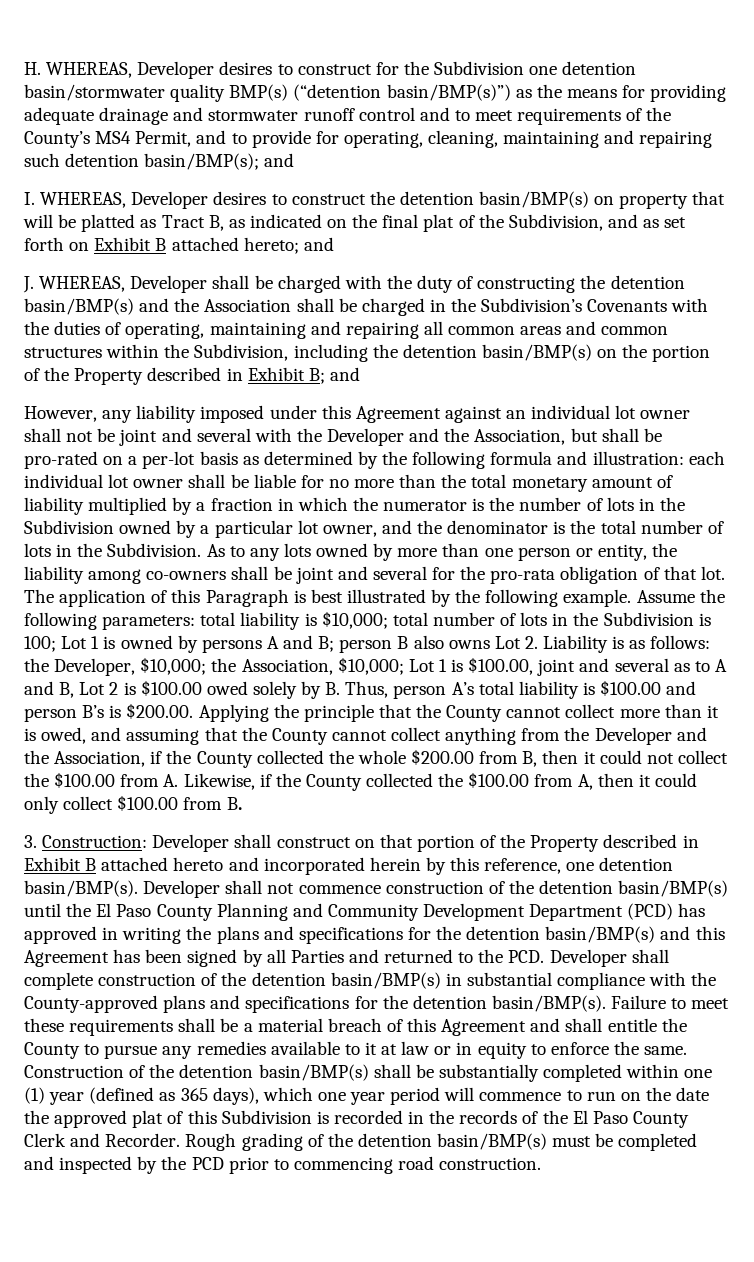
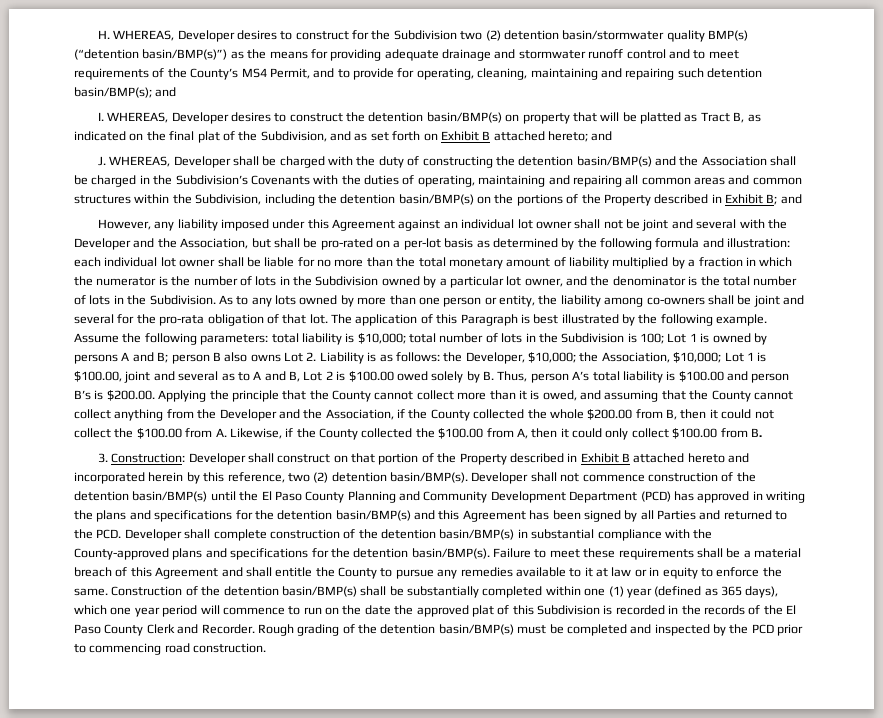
- H. WHEREAS, Developer desires to construct for the Subdivision one detention basin/stormwater quality BMP(s) (“detention basin/BMP(s)”) as the means for providing adequate drainage and stormwater runoff control and to meet requirements of the County’s MS4 Permit, and to provide for operating, cleaning, maintaining and repairing such detention basin/BMP(s); and
+ H. WHEREAS, Developer desires to construct for the Subdivision two (2) detention basin/stormwater quality BMP(s) (“detention basin/BMP(s)”) as the means for providing adequate drainage and stormwater runoff control and to meet requirements of the County’s MS4 Permit, and to provide for operating, cleaning, maintaining and repairing such detention basin/BMP(s); and
- J. WHEREAS, Developer shall be charged with the duty of constructing the detention basin/BMP(s) and the Association shall be charged in the Subdivision’s Covenants with the duties of operating, maintaining and repairing all common areas and common structures within the Subdivision, including the detention basin/BMP(s) on the portion of the Property described in Exhibit B; and
+ J. WHEREAS, Developer shall be charged with the duty of constructing the detention basin/BMP(s) and the Association shall be charged in the Subdivision’s Covenants with the duties of operating, maintaining and repairing all common areas and common structures within the Subdivision, including the detention basin/BMP(s) on the portions of the Property described in Exhibit B; and
- 3. Construction: Developer shall construct on that portion of the Property described in Exhibit B attached hereto and incorporated herein by this reference, one detention basin/BMP(s).
+ 3. Construction: Developer shall construct on that portion of the Property described in Exhibit B attached hereto and incorporated herein by this reference, two (2) detention basin/BMP(s).

